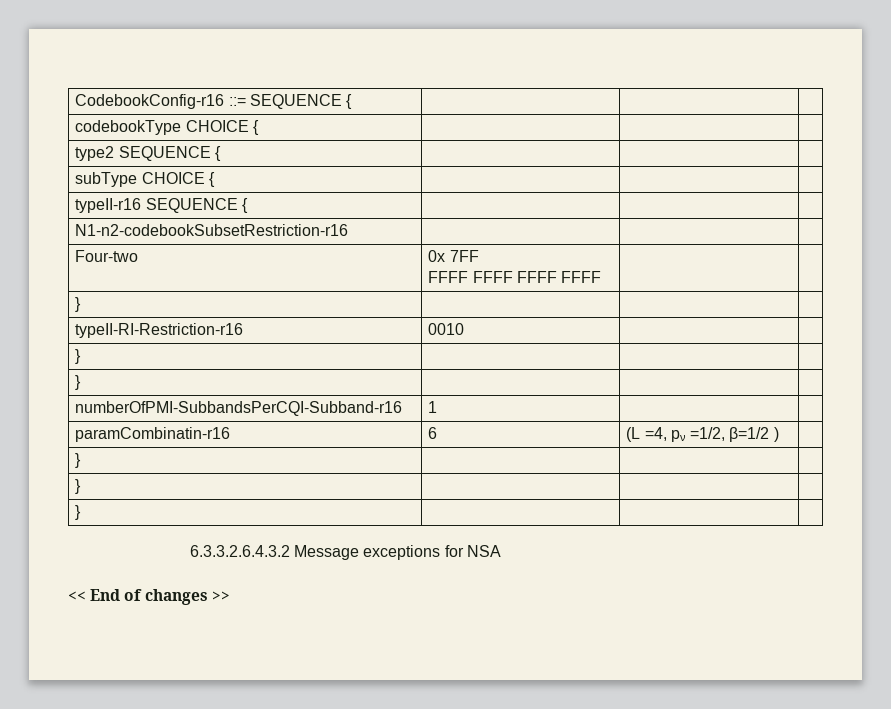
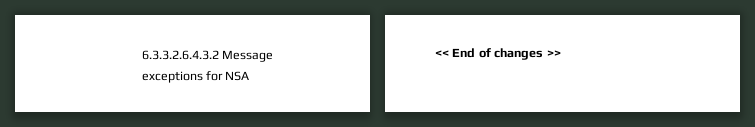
- CodebookConfig-r16 ::= SEQUENCE { | | |
- codebookType CHOICE { | | |
- type2 SEQUENCE { | | |
- subType CHOICE { | | |
- typeII-r16 SEQUENCE { | | |
- N1-n2-codebookSubsetRestriction-r16 | | |
- Four-two | 0x 7FF
- FFFF FFFF FFFF FFFF | |
- } | | |
- typeII-RI-Restriction-r16 | 0010 | |
- } | | |
- } | | |
- numberOfPMI-SubbandsPerCQI-Subband-r16 | 1 | |
- paramCombinatin-r16 | 6 | (L =4, pν =1/2, β=1/2 ) |
- } | | |
- } | | |
- } | | |

